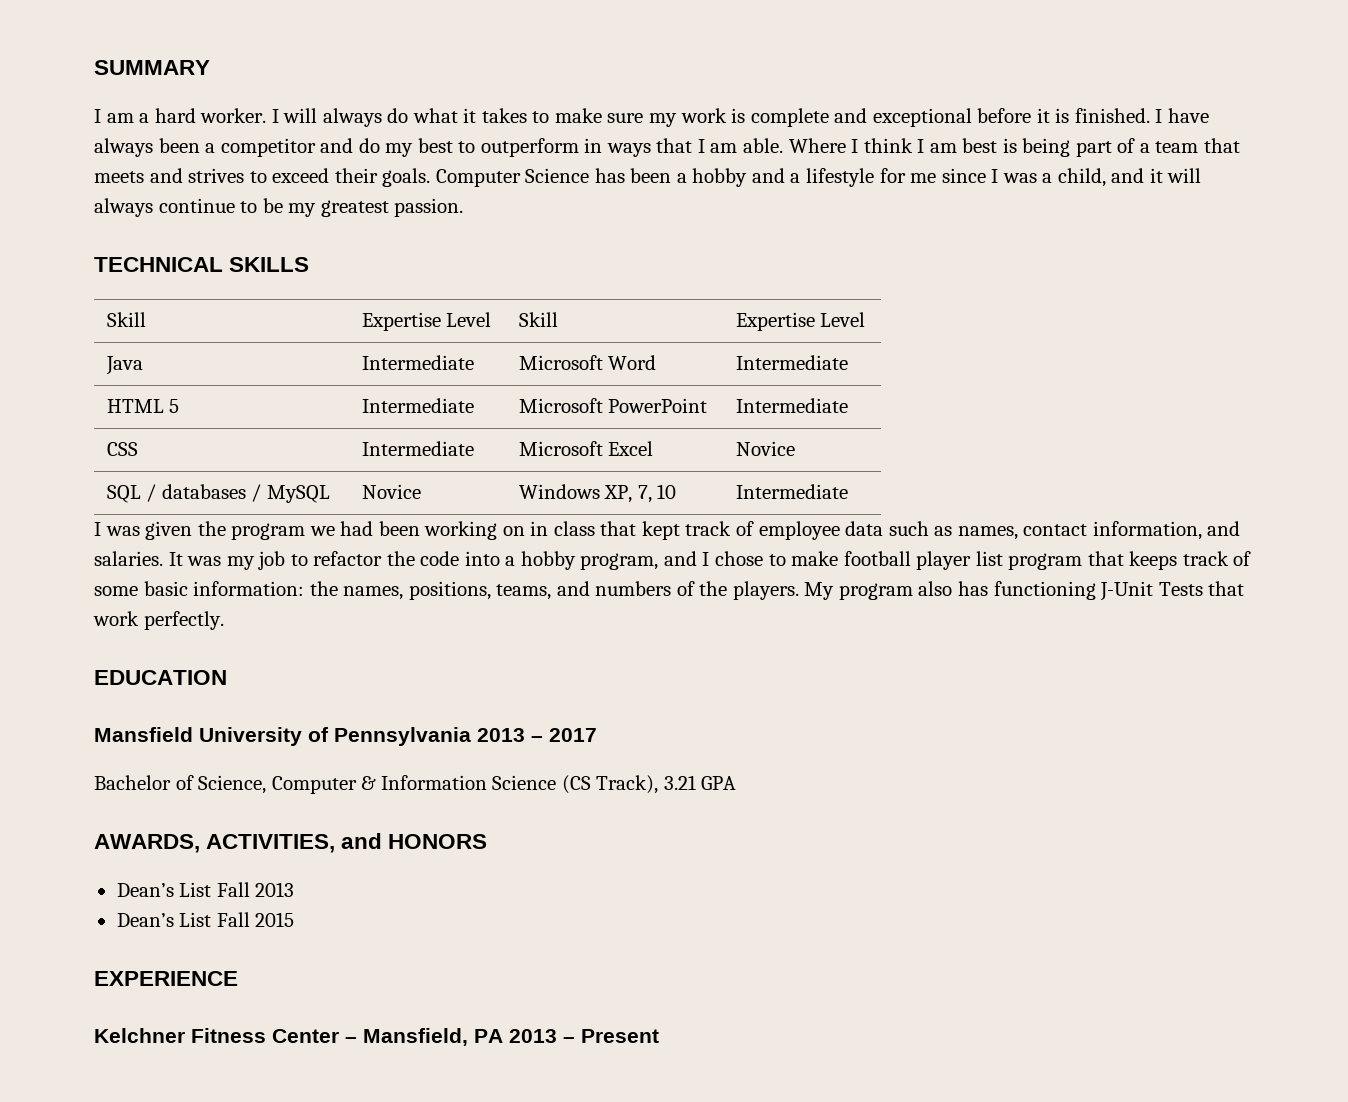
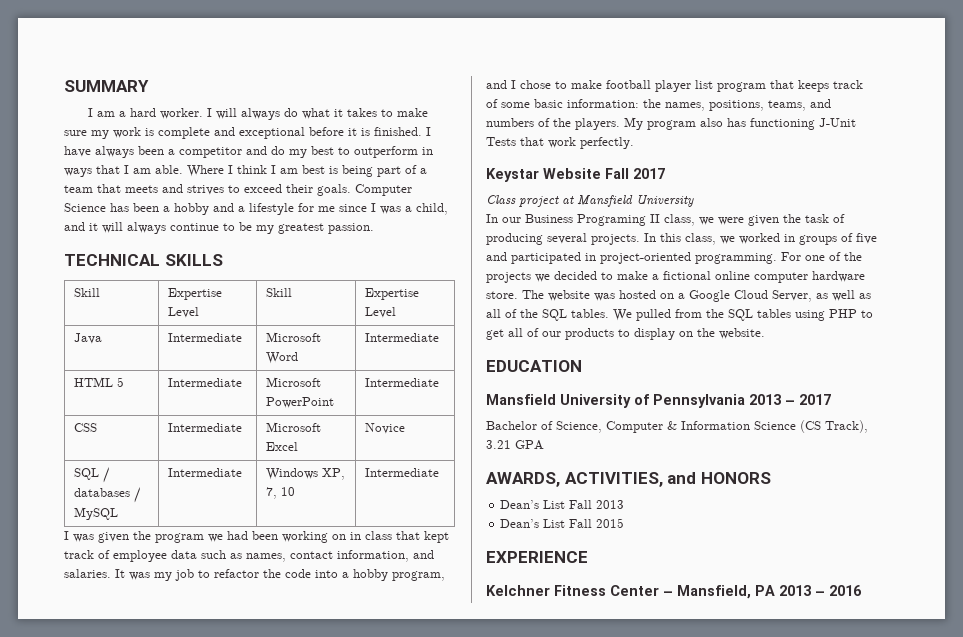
- SQL / databases / MySQL | Novice | Windows XP, 7, 10 | Intermediate
+ SQL / databases / MySQL | Intermediate | Windows XP, 7, 10 | Intermediate
+ Keystar Website Fall 2017
+ Class project at Mansfield University
+ In our Business Programing II class, we were given the task of producing several projects. In this class, we worked in groups of five and participated in project-oriented programming. For one of the projects we decided to make a fictional online computer hardware store. The website was hosted on a Google Cloud Server, as well as all of the SQL tables. We pulled from the SQL tables using PHP to get all of our products to display on the website.
- Kelchner Fitness Center – Mansfield, PA 2013 – Present
+ Kelchner Fitness Center – Mansfield, PA 2013 – 2016

